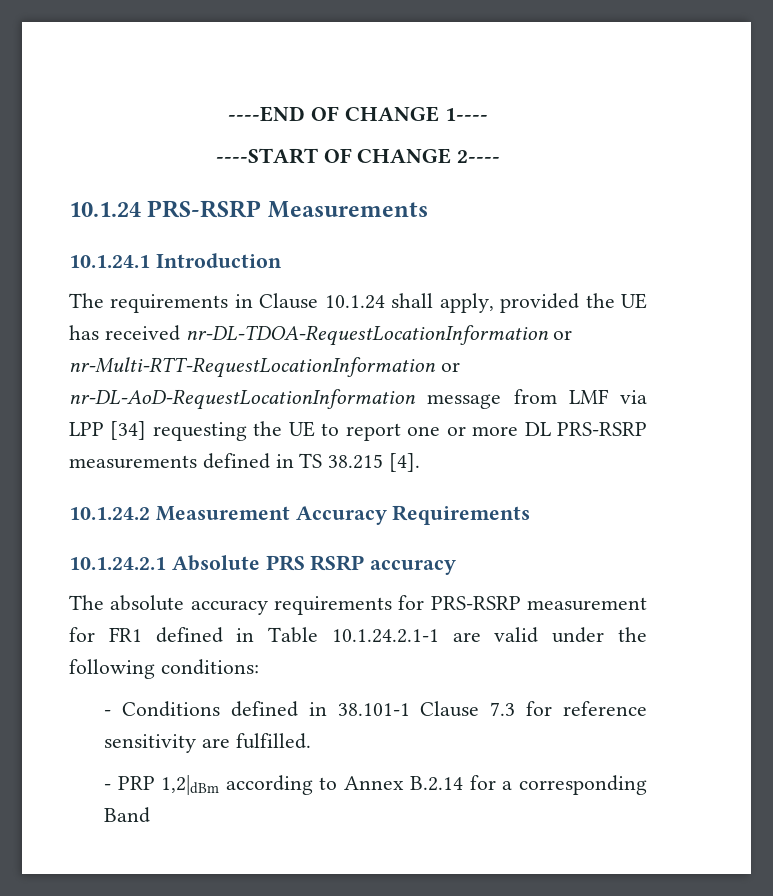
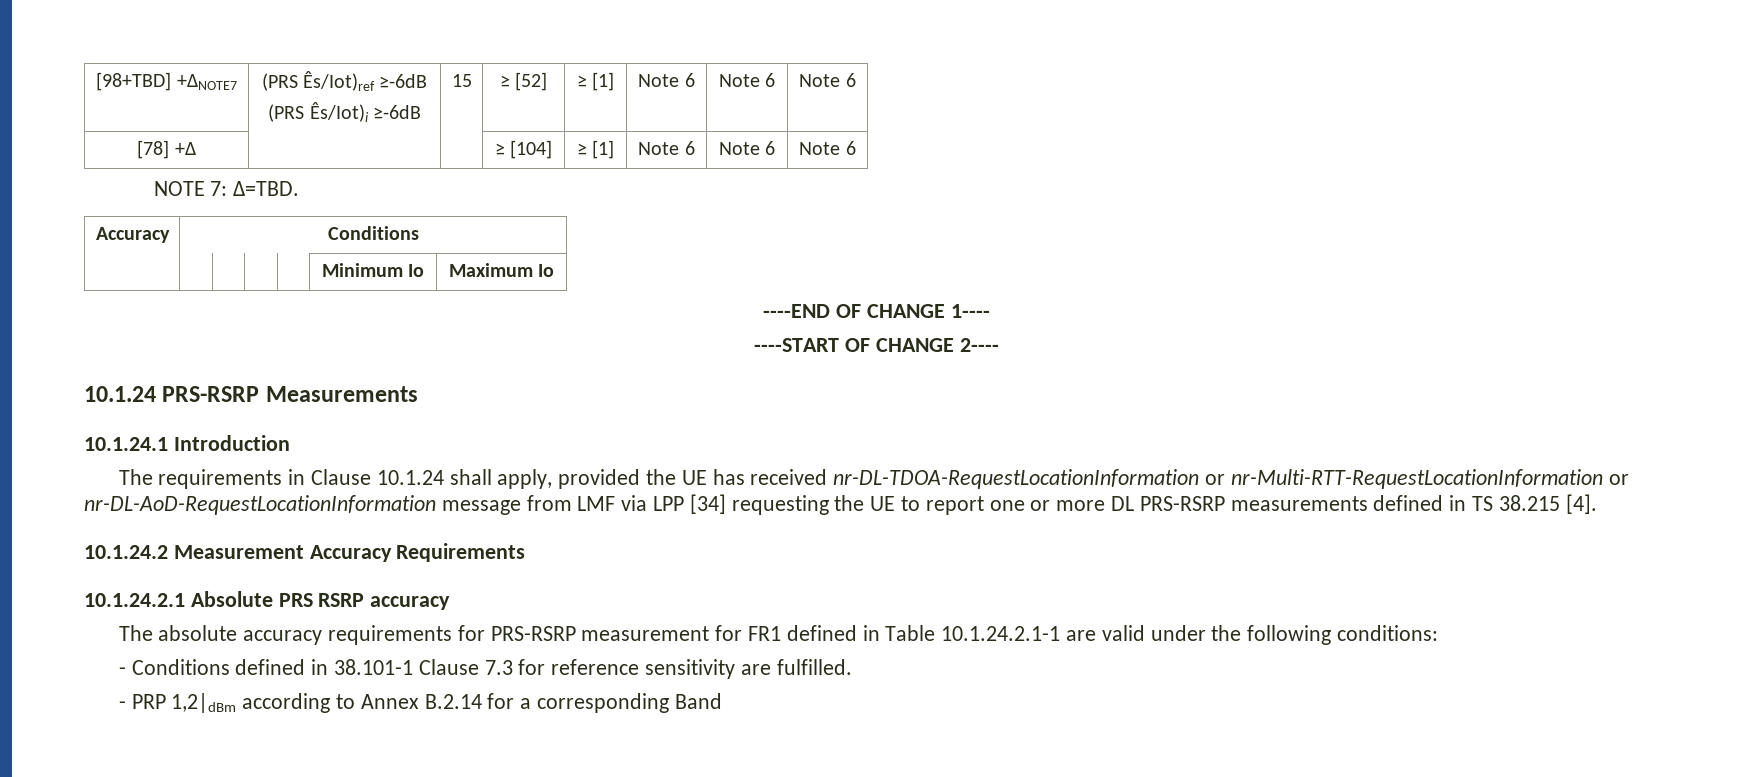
+ [98+TBD] +ΔNOTE7 | (PRS Ês/Iot)ref ≥-6dB
+ (PRS Ês/Iot)i ≥-6dB | 15 | ≥ [52] | ≥ [1] | Note 6 | Note 6 | Note 6
+ [78] +Δ | | | ≥ [104] | ≥ [1] | Note 6 | Note 6 | Note 6
+ NOTE 7: Δ=TBD.
+ Accuracy | Conditions
+ | | | | | Minimum Io | Maximum Io

